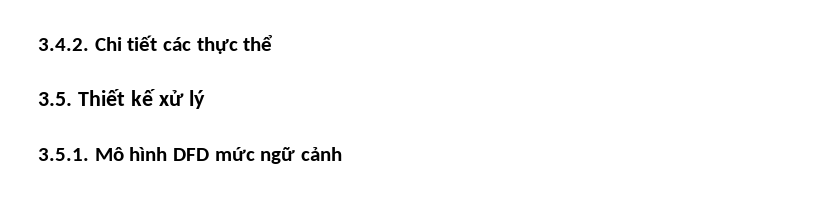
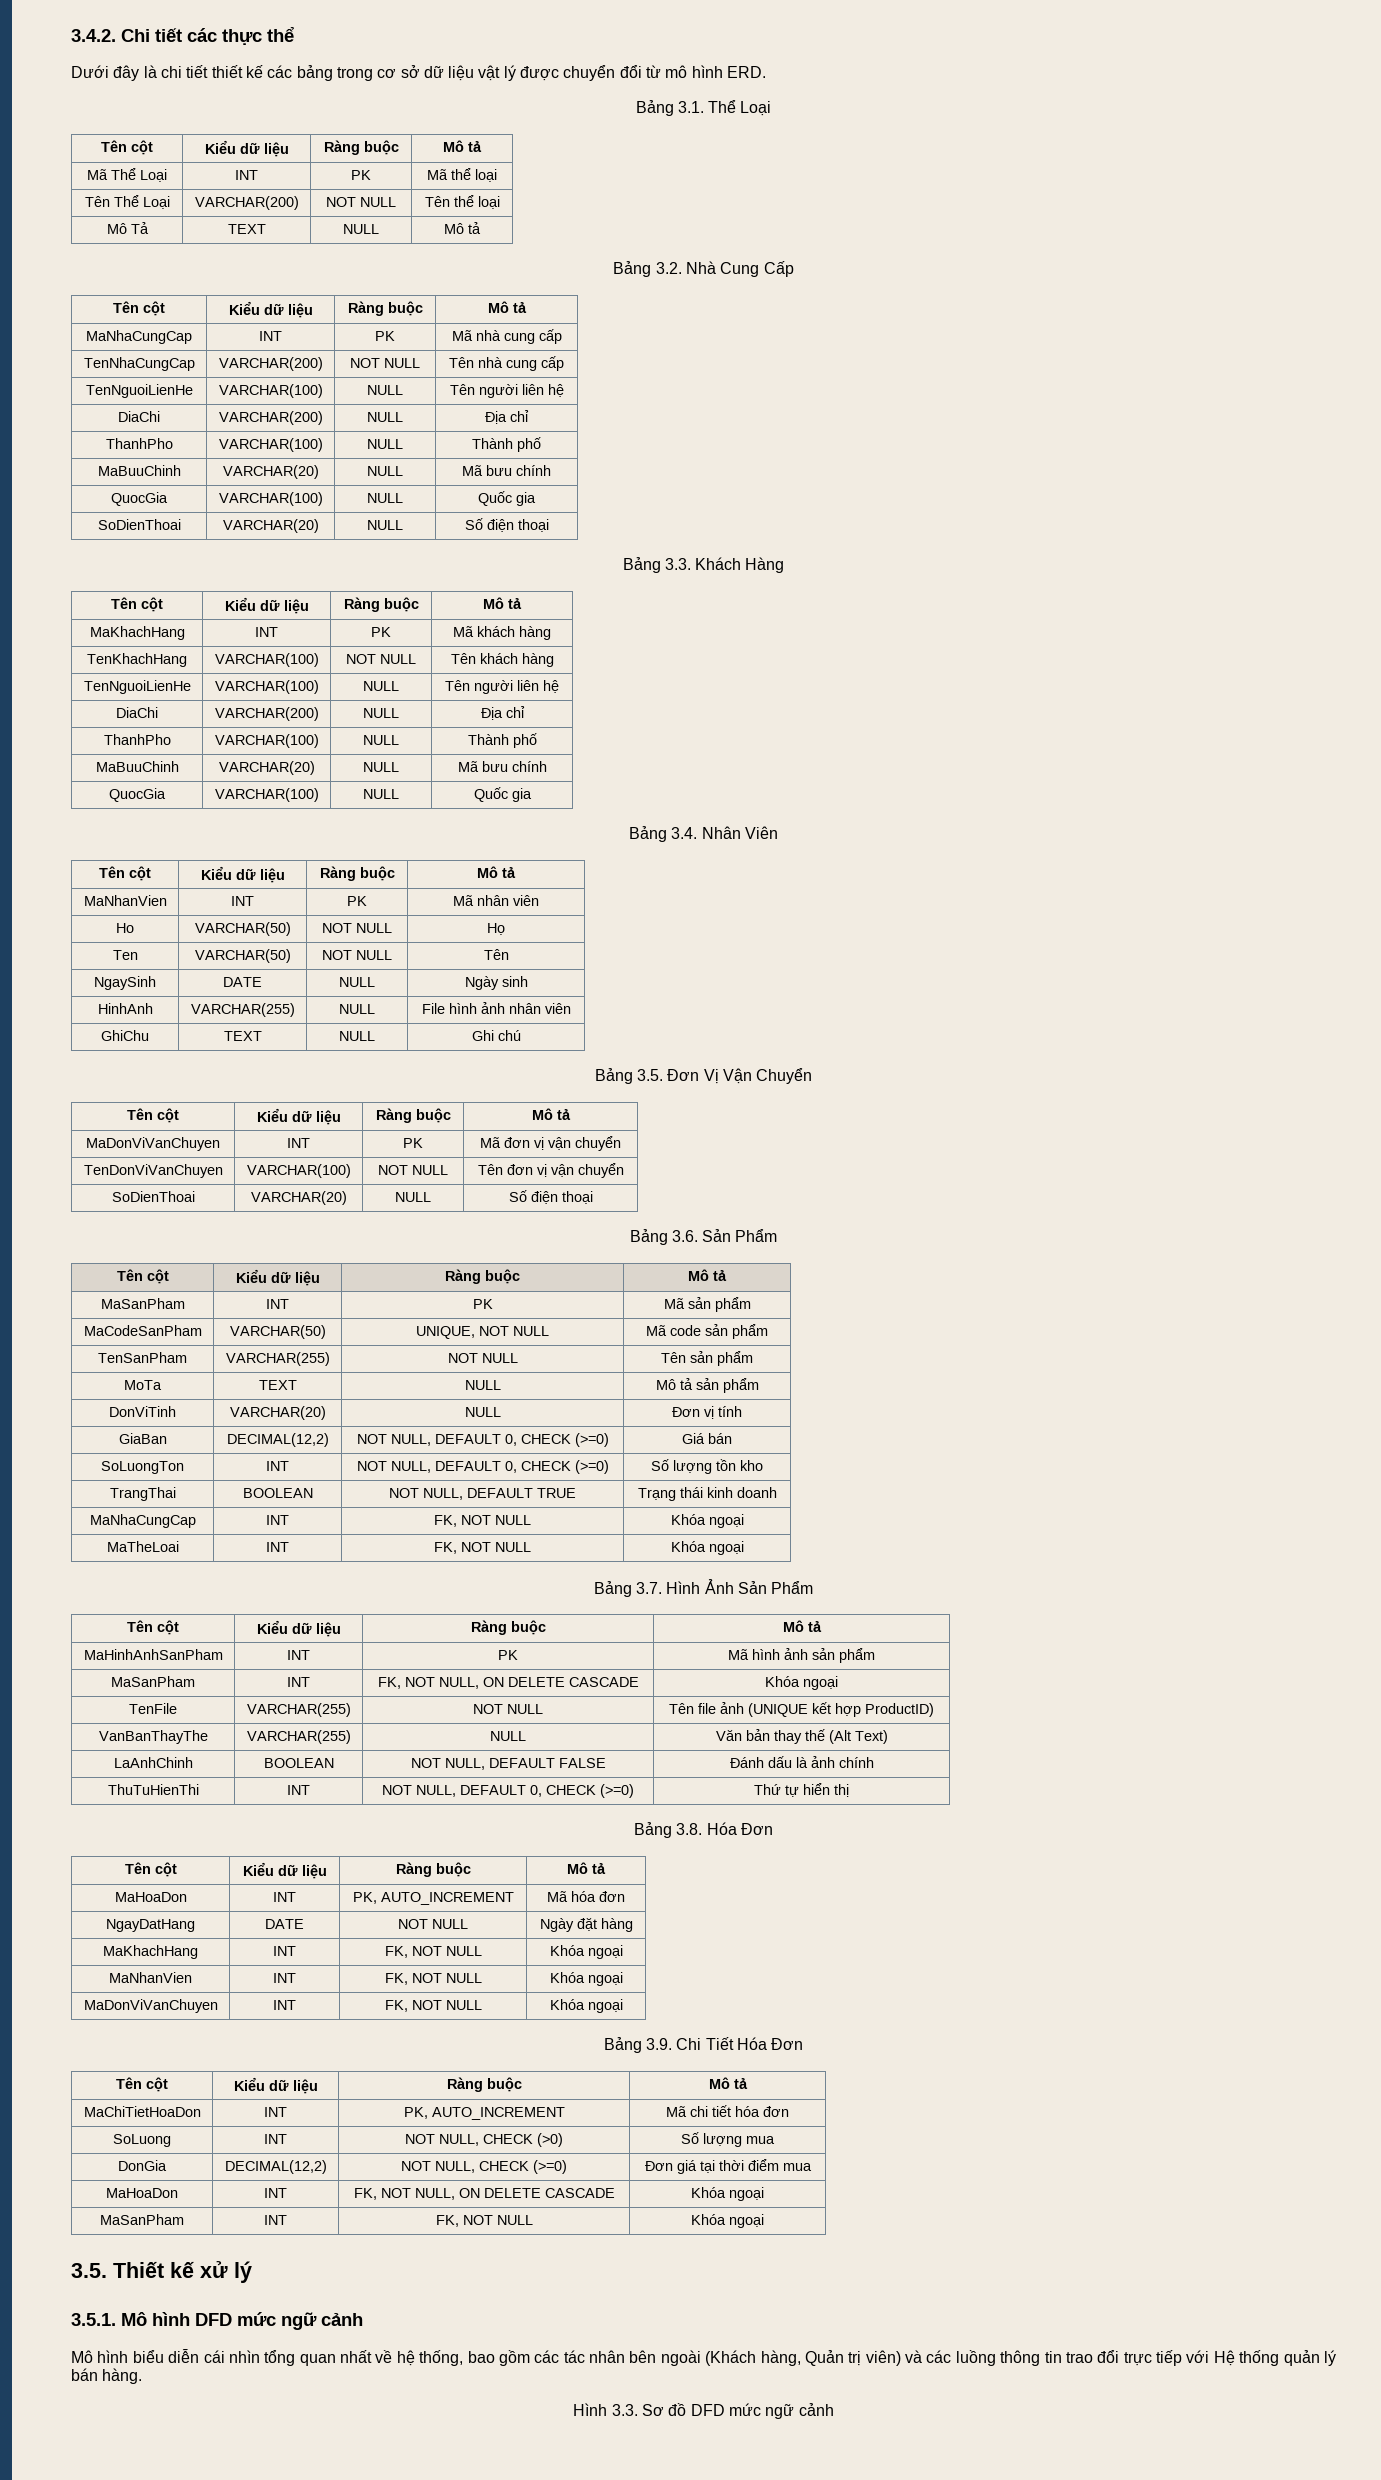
+ Dưới đây là chi tiết thiết kế các bảng trong cơ sở dữ liệu vật lý được chuyển đổi từ mô hình ERD.
+ Bảng 3.1. Thể Loại
+ Tên cột | Kiểu dữ liệu | Ràng buộc | Mô tả
+ Mã Thể Loại | INT | PK | Mã thể loại
+ Tên Thể Loại | VARCHAR(200) | NOT NULL | Tên thể loại
+ Mô Tả | TEXT | NULL | Mô tả
+ Bảng 3.2. Nhà Cung Cấp
+ Tên cột | Kiểu dữ liệu | Ràng buộc | Mô tả
+ MaNhaCungCap | INT | PK | Mã nhà cung cấp
+ TenNhaCungCap | VARCHAR(200) | NOT NULL | Tên nhà cung cấp
+ TenNguoiLienHe | VARCHAR(100) | NULL | Tên người liên hệ
+ DiaChi | VARCHAR(200) | NULL | Địa chỉ
+ ThanhPho | VARCHAR(100) | NULL | Thành phố
+ MaBuuChinh | VARCHAR(20) | NULL | Mã bưu chính
+ QuocGia | VARCHAR(100) | NULL | Quốc gia
+ SoDienThoai | VARCHAR(20) | NULL | Số điện thoại
+ Bảng 3.3. Khách Hàng
+ Tên cột | Kiểu dữ liệu | Ràng buộc | Mô tả
+ MaKhachHang | INT | PK | Mã khách hàng
+ TenKhachHang | VARCHAR(100) | NOT NULL | Tên khách hàng
+ TenNguoiLienHe | VARCHAR(100) | NULL | Tên người liên hệ
+ DiaChi | VARCHAR(200) | NULL | Địa chỉ
+ ThanhPho | VARCHAR(100) | NULL | Thành phố
+ MaBuuChinh | VARCHAR(20) | NULL | Mã bưu chính
+ QuocGia | VARCHAR(100) | NULL | Quốc gia
+ Bảng 3.4. Nhân Viên
+ Tên cột | Kiểu dữ liệu | Ràng buộc | Mô tả
+ MaNhanVien | INT | PK | Mã nhân viên
+ Ho | VARCHAR(50) | NOT NULL | Họ
+ Ten | VARCHAR(50) | NOT NULL | Tên
+ NgaySinh | DATE | NULL | Ngày sinh
+ HinhAnh | VARCHAR(255) | NULL | File hình ảnh nhân viên
+ GhiChu | TEXT | NULL | Ghi chú
+ Bảng 3.5. Đơn Vị Vận Chuyển
+ Tên cột | Kiểu dữ liệu | Ràng buộc | Mô tả
+ MaDonViVanChuyen | INT | PK | Mã đơn vị vận chuyển
+ TenDonViVanChuyen | VARCHAR(100) | NOT NULL | Tên đơn vị vận chuyển
+ SoDienThoai | VARCHAR(20) | NULL | Số điện thoại
+ Bảng 3.6. Sản Phẩm
+ Tên cột | Kiểu dữ liệu | Ràng buộc | Mô tả
+ MaSanPham | INT | PK | Mã sản phẩm
+ MaCodeSanPham | VARCHAR(50) | UNIQUE, NOT NULL | Mã code sản phẩm
+ TenSanPham | VARCHAR(255) | NOT NULL | Tên sản phẩm
+ MoTa | TEXT | NULL | Mô tả sản phẩm
+ DonViTinh | VARCHAR(20) | NULL | Đơn vị tính
+ GiaBan | DECIMAL(12,2) | NOT NULL, DEFAULT 0, CHECK (>=0) | Giá bán
+ SoLuongTon | INT | NOT NULL, DEFAULT 0, CHECK (>=0) | Số lượng tồn kho
+ TrangThai | BOOLEAN | NOT NULL, DEFAULT TRUE | Trạng thái kinh doanh
+ MaNhaCungCap | INT | FK, NOT NULL | Khóa ngoại
+ MaTheLoai | INT | FK, NOT NULL | Khóa ngoại
+ Bảng 3.7. Hình Ảnh Sản Phẩm
+ Tên cột | Kiểu dữ liệu | Ràng buộc | Mô tả
+ MaHinhAnhSanPham | INT | PK | Mã hình ảnh sản phẩm
+ MaSanPham | INT | FK, NOT NULL, ON DELETE CASCADE | Khóa ngoại
+ TenFile | VARCHAR(255) | NOT NULL | Tên file ảnh (UNIQUE kết hợp ProductID)
+ VanBanThayThe | VARCHAR(255) | NULL | Văn bản thay thế (Alt Text)
+ LaAnhChinh | BOOLEAN | NOT NULL, DEFAULT FALSE | Đánh dấu là ảnh chính
+ ThuTuHienThi | INT | NOT NULL, DEFAULT 0, CHECK (>=0) | Thứ tự hiển thị
+ Bảng 3.8. Hóa Đơn
+ Tên cột | Kiểu dữ liệu | Ràng buộc | Mô tả
+ MaHoaDon | INT | PK, AUTO_INCREMENT | Mã hóa đơn
+ NgayDatHang | DATE | NOT NULL | Ngày đặt hàng
+ MaKhachHang | INT | FK, NOT NULL | Khóa ngoại
+ MaNhanVien | INT | FK, NOT NULL | Khóa ngoại
+ MaDonViVanChuyen | INT | FK, NOT NULL | Khóa ngoại
+ Bảng 3.9. Chi Tiết Hóa Đơn
+ Tên cột | Kiểu dữ liệu | Ràng buộc | Mô tả
+ MaChiTietHoaDon | INT | PK, AUTO_INCREMENT | Mã chi tiết hóa đơn
+ SoLuong | INT | NOT NULL, CHECK (>0) | Số lượng mua
+ DonGia | DECIMAL(12,2) | NOT NULL, CHECK (>=0) | Đơn giá tại thời điểm mua
+ MaHoaDon | INT | FK, NOT NULL, ON DELETE CASCADE | Khóa ngoại
+ MaSanPham | INT | FK, NOT NULL | Khóa ngoại
+ Mô hình biểu diễn cái nhìn tổng quan nhất về hệ thống, bao gồm các tác nhân bên ngoài (Khách hàng, Quản trị viên) và các luồng thông tin trao đổi trực tiếp với Hệ thống quản lý bán hàng.
+ Hình 3.3. Sơ đồ DFD mức ngữ cảnh

